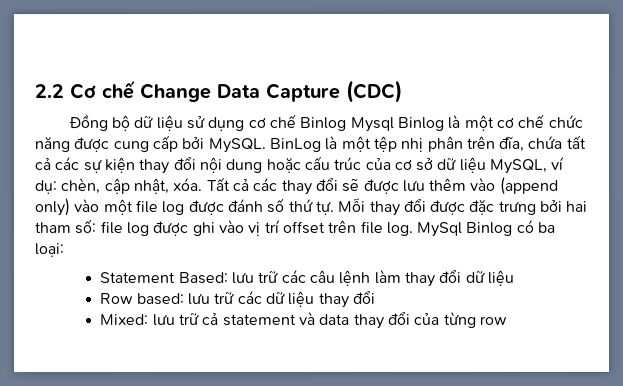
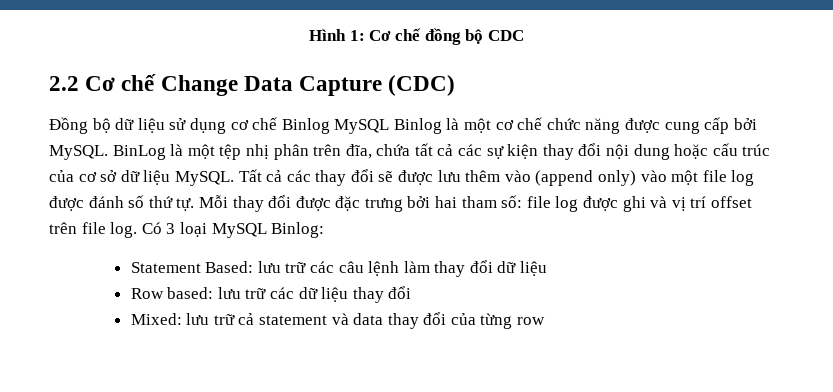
+ Hình 1: Cơ chế đồng bộ CDC
- Đồng bộ dữ liệu sử dụng cơ chế Binlog Mysql Binlog là một cơ chế chức năng được cung cấp bởi MySQL.
+ Đồng bộ dữ liệu sử dụng cơ chế Binlog MySQL Binlog là một cơ chế chức năng được cung cấp bởi MySQL.
- BinLog là một tệp nhị phân trên đĩa, chứa tất cả các sự kiện thay đổi nội dung hoặc cấu trúc của cơ sở dữ liệu MySQL, ví dụ: chèn, cập nhật, xóa.
+ BinLog là một tệp nhị phân trên đĩa, chứa tất cả các sự kiện thay đổi nội dung hoặc cấu trúc của cơ sở dữ liệu MySQL.
- Mỗi thay đổi được đặc trưng bởi hai tham số: file log được ghi vào vị trí offset trên file log.
+ Mỗi thay đổi được đặc trưng bởi hai tham số: file log được ghi và vị trí offset trên file log.
- MySql Binlog có ba loại:
+ Có 3 loại MySQL Binlog:

